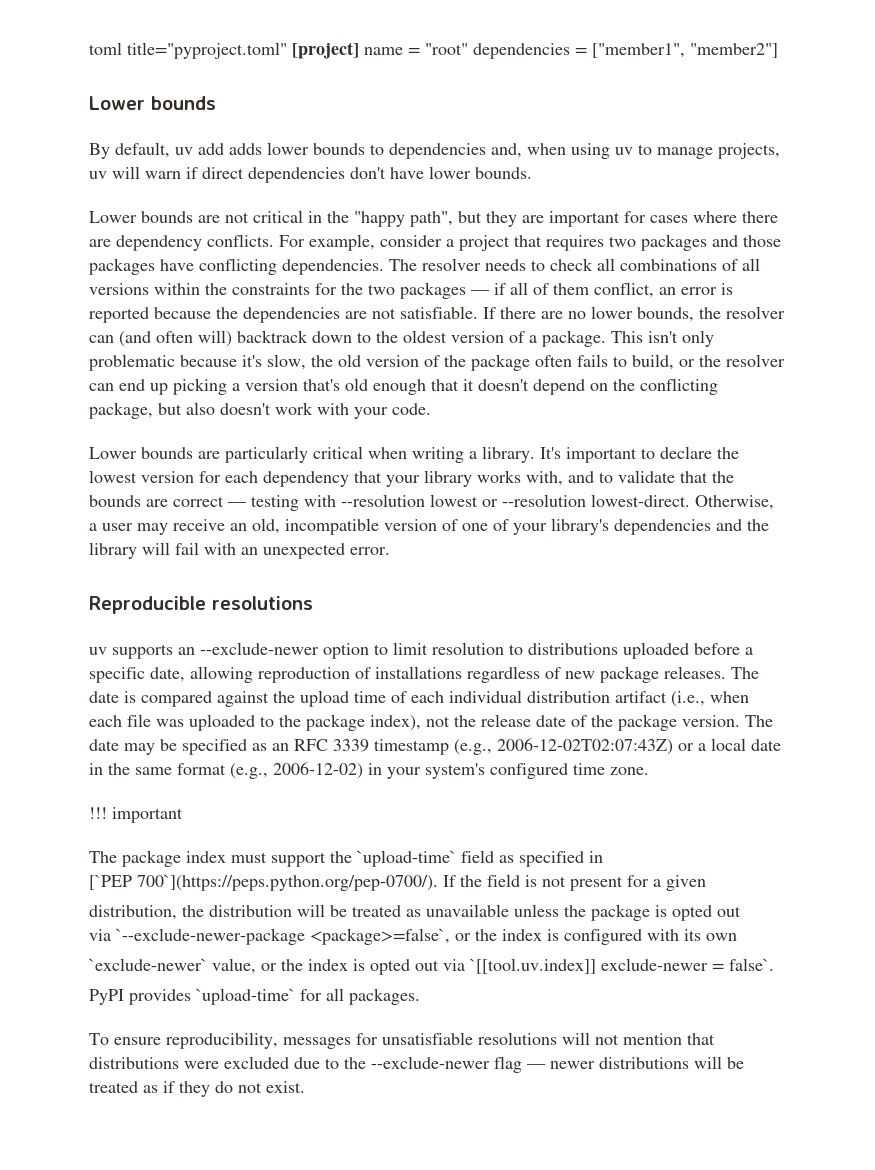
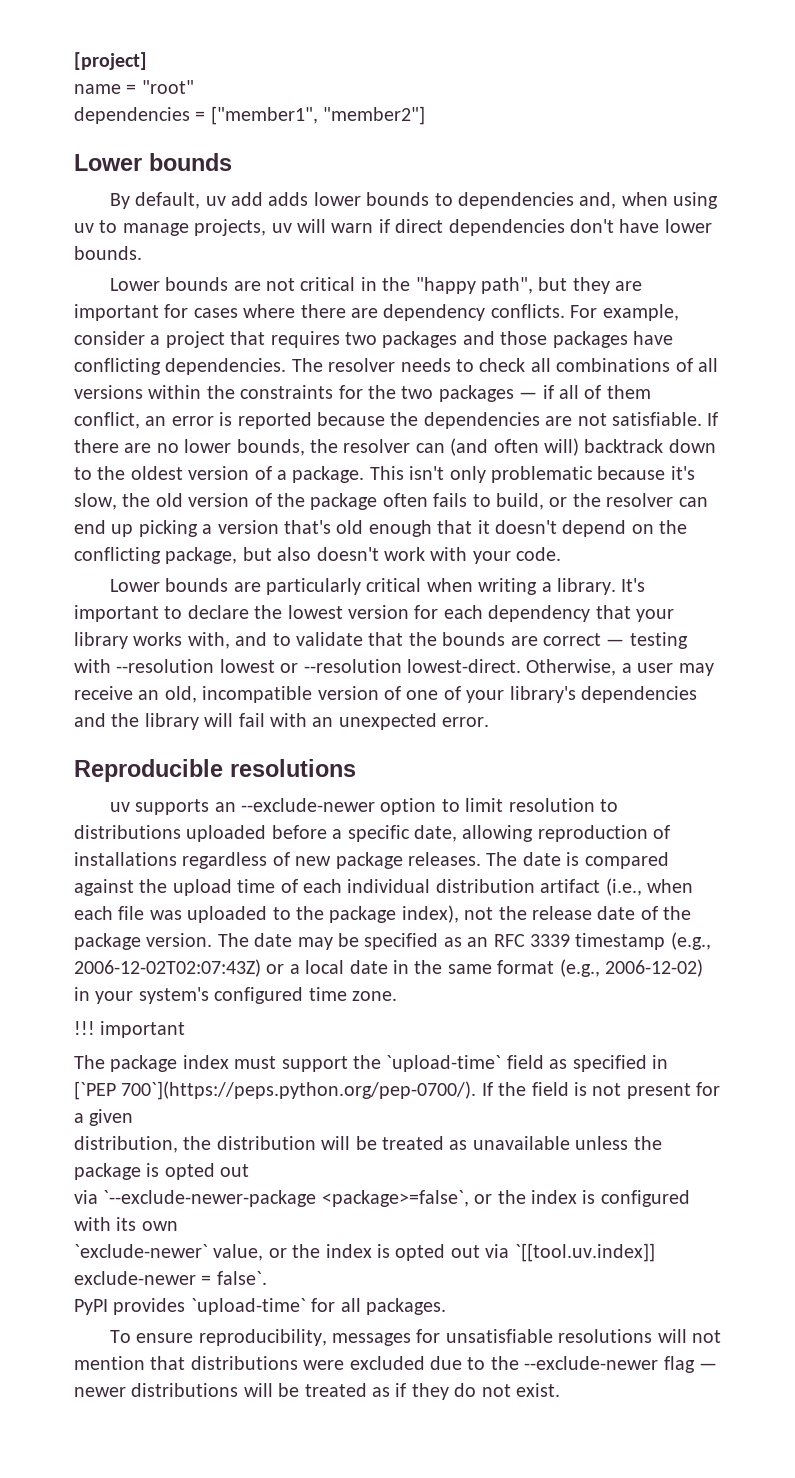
- toml title="pyproject.toml" [project] name = "root" dependencies = ["member1", "member2"]
+ [project]
+ name = "root"
+ dependencies = ["member1", "member2"]

